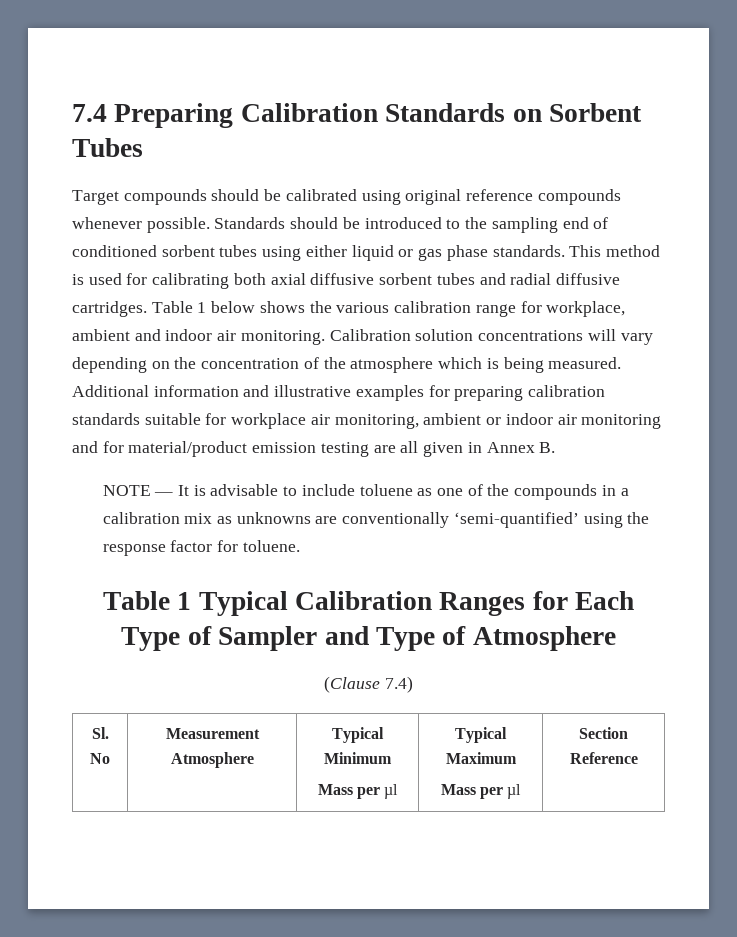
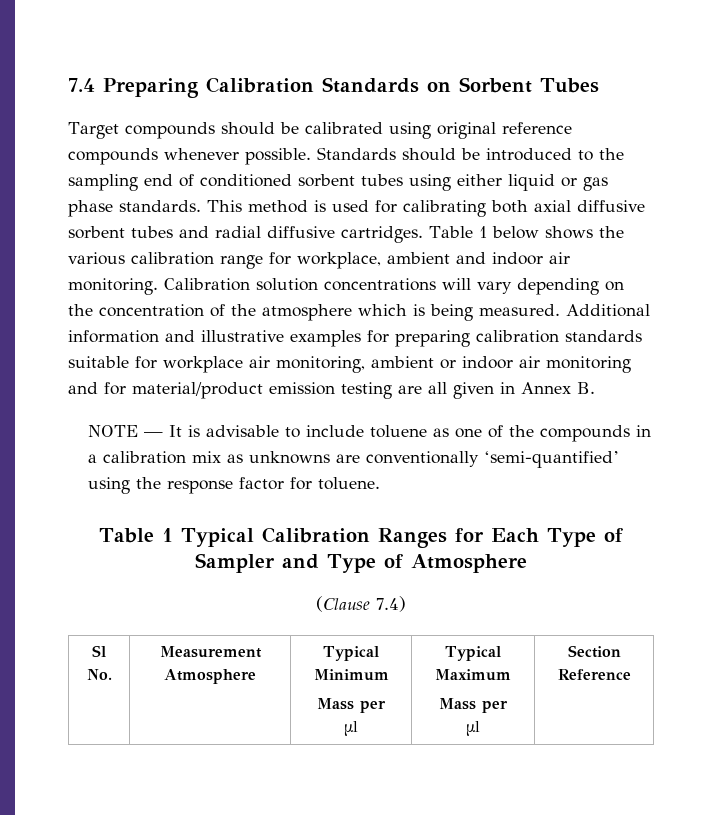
- Sl. No | Measurement Atmosphere | Typical Minimum
- Mass per µl | Typical Maximum
- Mass per µl | Section Reference
+ Sl No. | Measurement Atmosphere | Typical Minimum
+ Mass per
+ µl | Typical Maximum
+ Mass per
+ µl | Section Reference

